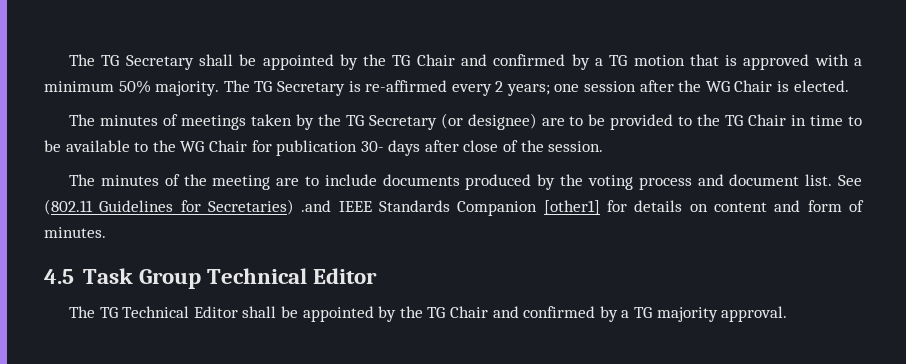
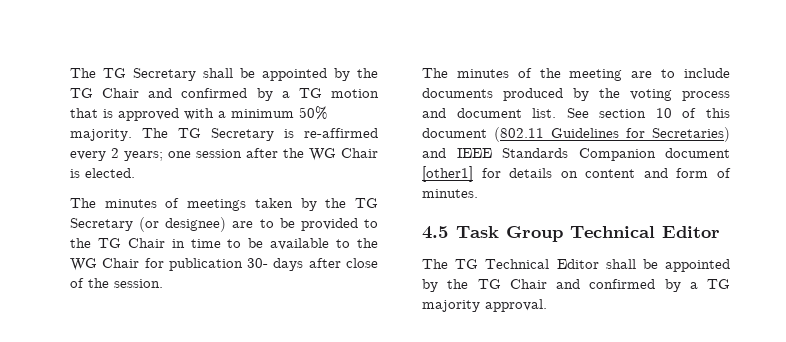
- See (802.11 Guidelines for Secretaries) .and IEEE Standards Companion [other1] for details on content and form of minutes.
+ See section 10 of this document (802.11 Guidelines for Secretaries) and IEEE Standards Companion document [other1] for details on content and form of minutes.

